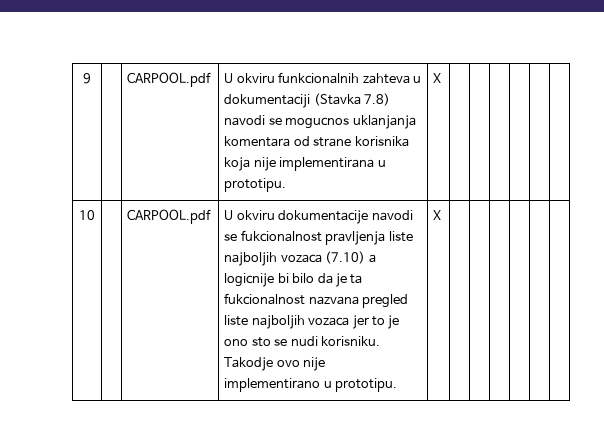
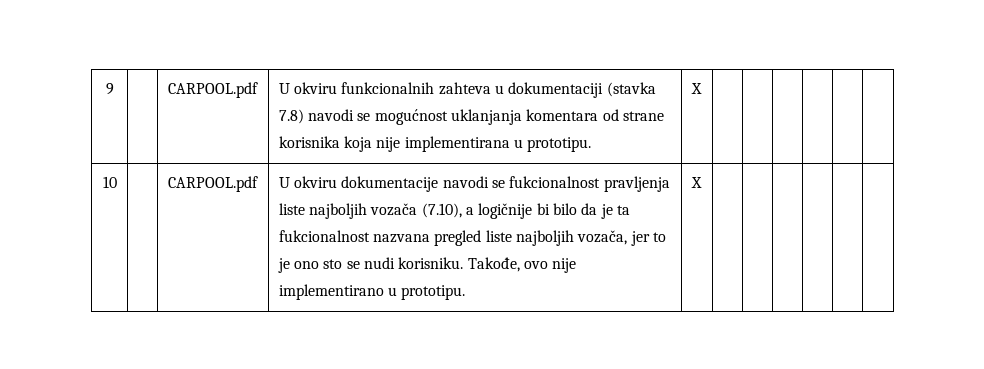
- 9 | | CARPOOL.pdf | U okviru funkcionalnih zahteva u dokumentaciji (Stavka 7.8) navodi se mogucnos uklanjanja komentara od strane korisnika koja nije implementirana u prototipu. | X | | | | | |
+ 9 | | CARPOOL.pdf | U okviru funkcionalnih zahteva u dokumentaciji (stavka 7.8) navodi se mogućnost uklanjanja komentara od strane korisnika koja nije implementirana u prototipu. | X | | | | | |
- U okviru dokumentacije navodi se fukcionalnost pravljenja liste najboljih vozaca (7.10) a logicnije bi bilo da je ta fukcionalnost nazvana pregled liste najboljih vozaca jer to je ono sto se nudi korisniku.
+ U okviru dokumentacije navodi se fukcionalnost pravljenja liste najboljih vozača (7.10), a logičnije bi bilo da je ta fukcionalnost nazvana pregled liste najboljih vozača, jer to je ono sto se nudi korisniku.
- Takodje ovo nije implementirano u prototipu.
+ Takođe, ovo nije implementirano u prototipu.

